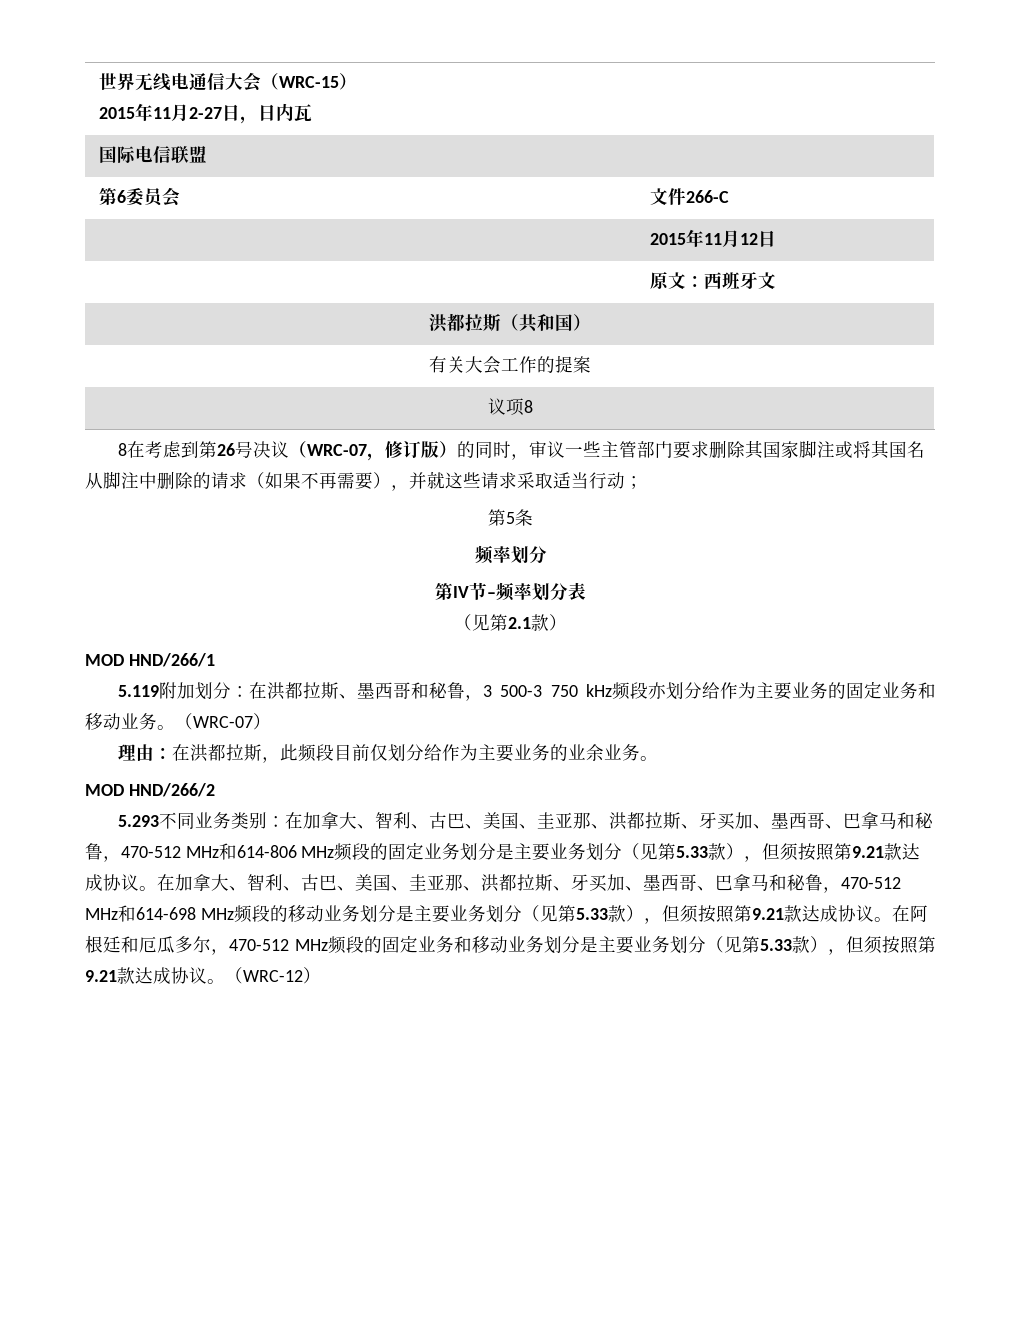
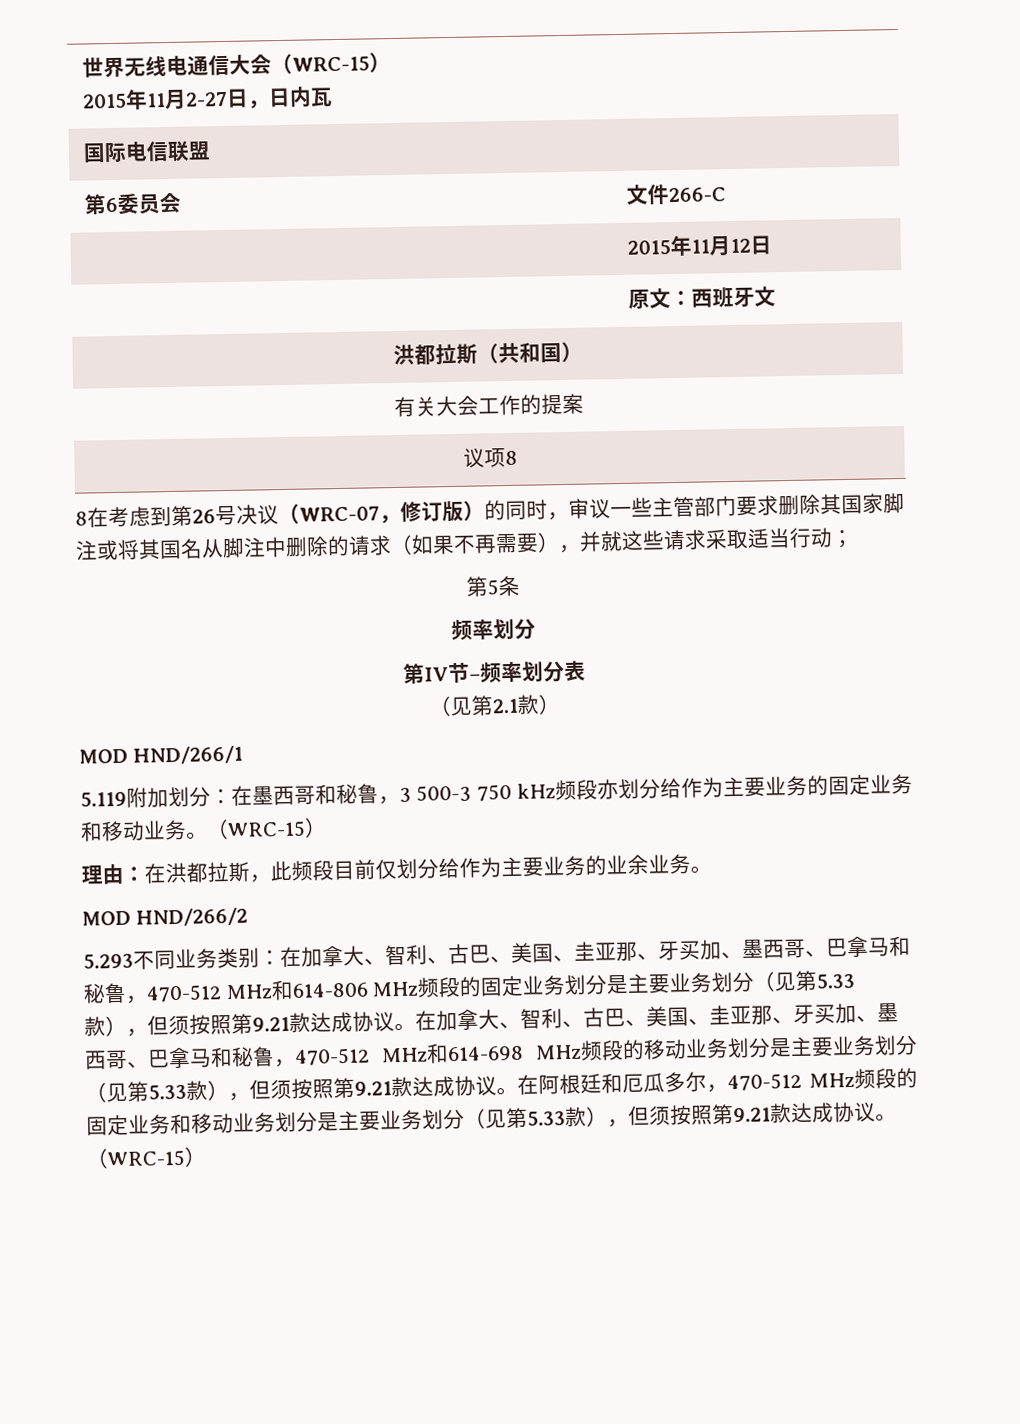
- 5.119附加划分：在洪都拉斯、墨西哥和秘鲁，3 500-3 750 kHz频段亦划分给作为主要业务的固定业务和移动业务。（WRC-07）
+ 5.119附加划分：在墨西哥和秘鲁，3 500-3 750 kHz频段亦划分给作为主要业务的固定业务和移动业务。（WRC-15）
- 5.293不同业务类别：在加拿大、智利、古巴、美国、圭亚那、洪都拉斯、牙买加、墨西哥、巴拿马和秘鲁，470-512 MHz和614-806 MHz频段的固定业务划分是主要业务划分（见第5.33款），但须按照第9.21款达成协议。
+ 5.293不同业务类别：在加拿大、智利、古巴、美国、圭亚那、牙买加、墨西哥、巴拿马和秘鲁，470-512 MHz和614-806 MHz频段的固定业务划分是主要业务划分（见第5.33款），但须按照第9.21款达成协议。
- 在加拿大、智利、古巴、美国、圭亚那、洪都拉斯、牙买加、墨西哥、巴拿马和秘鲁，470-512 MHz和614-698 MHz频段的移动业务划分是主要业务划分（见第5.33款），但须按照第9.21款达成协议。
+ 在加拿大、智利、古巴、美国、圭亚那、牙买加、墨西哥、巴拿马和秘鲁，470-512 MHz和614-698 MHz频段的移动业务划分是主要业务划分（见第5.33款），但须按照第9.21款达成协议。
- 在阿根廷和厄瓜多尔，470-512 MHz频段的固定业务和移动业务划分是主要业务划分（见第5.33款），但须按照第9.21款达成协议。（WRC-12）
+ 在阿根廷和厄瓜多尔，470-512 MHz频段的固定业务和移动业务划分是主要业务划分（见第5.33款），但须按照第9.21款达成协议。（WRC-15）

